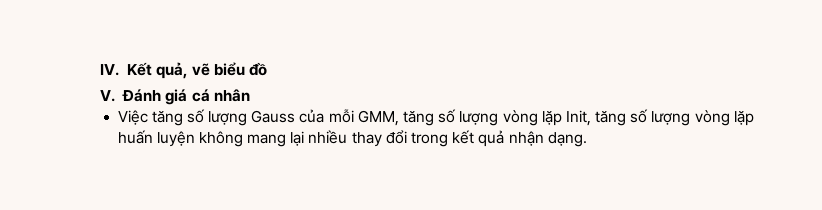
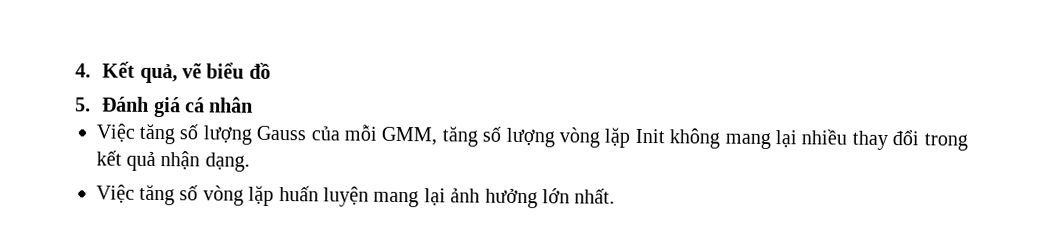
- IV. Kết quả, vẽ biểu đồ
+ 4. Kết quả, vẽ biểu đồ
- V. Đánh giá cá nhân
+ 5. Đánh giá cá nhân
- Việc tăng số lượng Gauss của mỗi GMM, tăng số lượng vòng lặp Init, tăng số lượng vòng lặp huấn luyện không mang lại nhiều thay đổi trong kết quả nhận dạng.
+ Việc tăng số lượng Gauss của mỗi GMM, tăng số lượng vòng lặp Init không mang lại nhiều thay đổi trong kết quả nhận dạng.
+ Việc tăng số vòng lặp huấn luyện mang lại ảnh hưởng lớn nhất.

